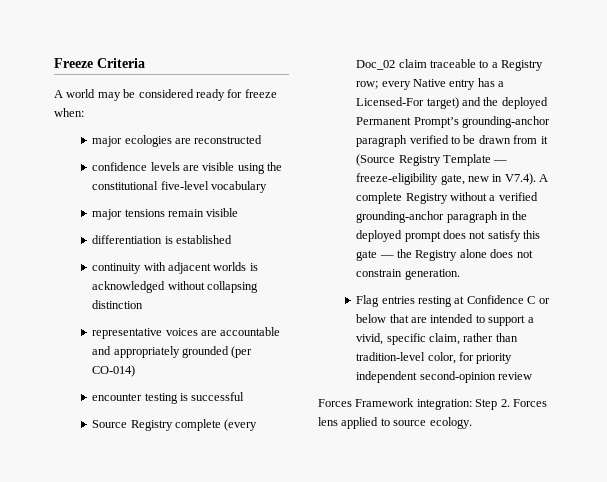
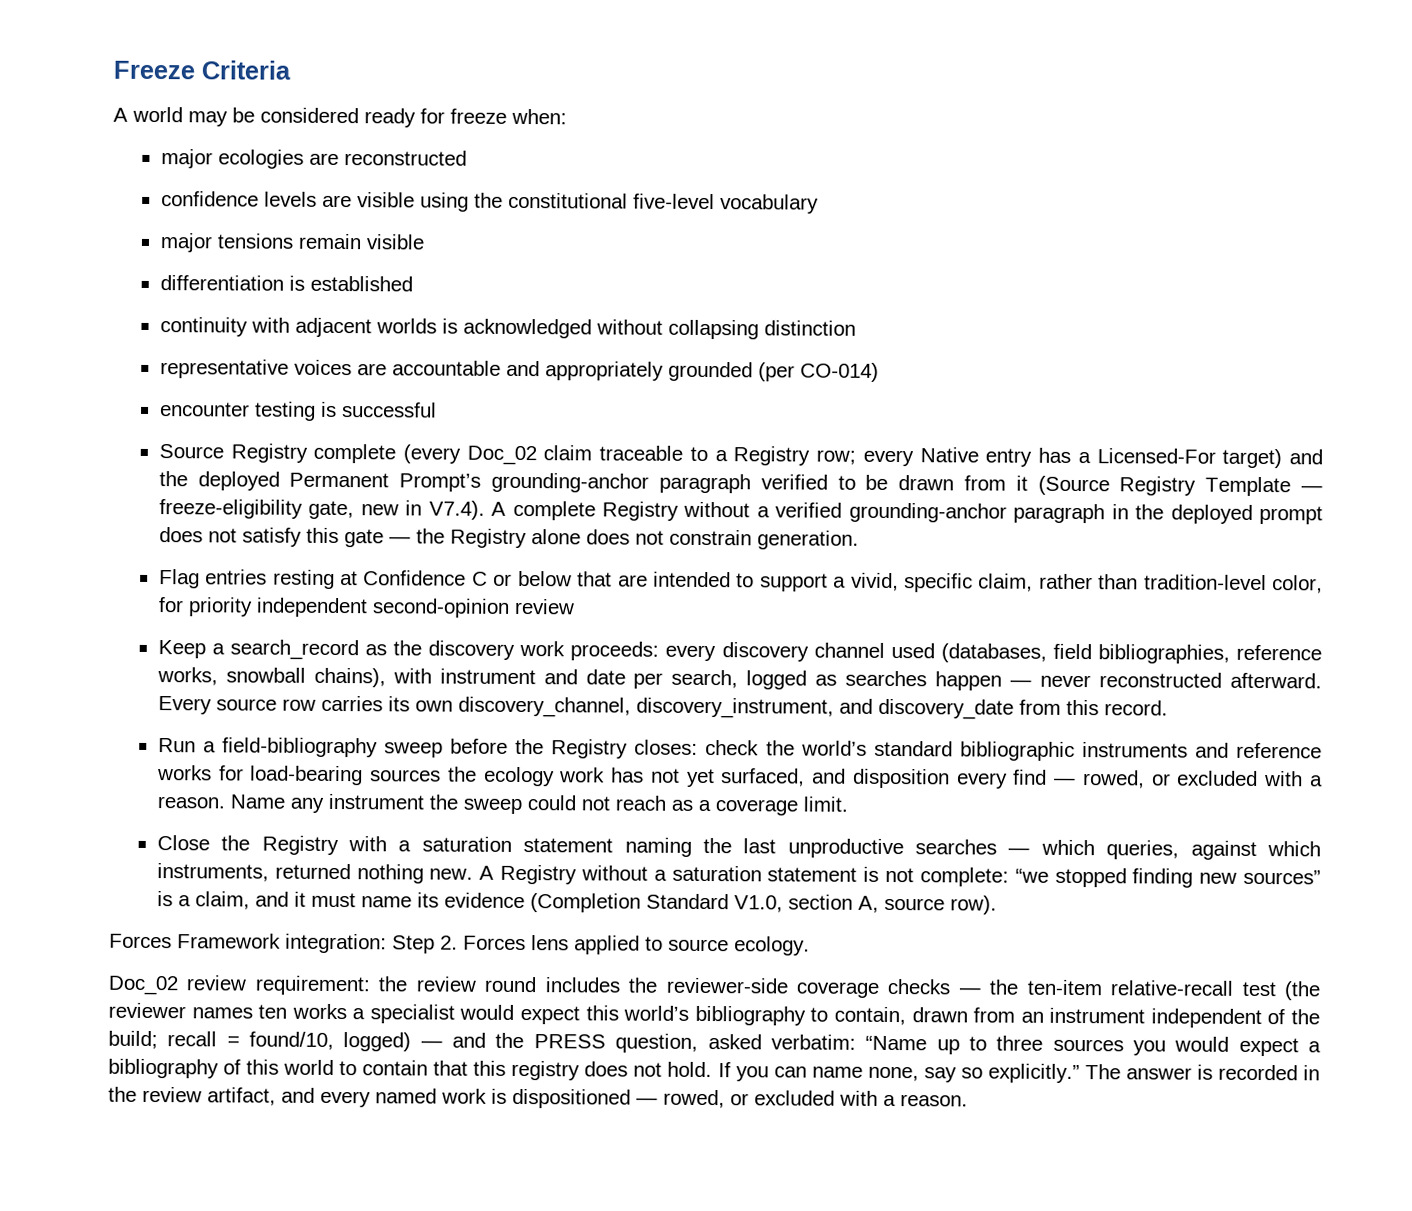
+ Keep a search_record as the discovery work proceeds: every discovery channel used (databases, field bibliographies, reference works, snowball chains), with instrument and date per search, logged as searches happen — never reconstructed afterward. Every source row carries its own discovery_channel, discovery_instrument, and discovery_date from this record.
+ Run a field-bibliography sweep before the Registry closes: check the world’s standard bibliographic instruments and reference works for load-bearing sources the ecology work has not yet surfaced, and disposition every find — rowed, or excluded with a reason. Name any instrument the sweep could not reach as a coverage limit.
+ Close the Registry with a saturation statement naming the last unproductive searches — which queries, against which instruments, returned nothing new. A Registry without a saturation statement is not complete: “we stopped finding new sources” is a claim, and it must name its evidence (Completion Standard V1.0, section A, source row).
+ Doc_02 review requirement: the review round includes the reviewer-side coverage checks — the ten-item relative-recall test (the reviewer names ten works a specialist would expect this world’s bibliography to contain, drawn from an instrument independent of the build; recall = found/10, logged) — and the PRESS question, asked verbatim: “Name up to three sources you would expect a bibliography of this world to contain that this registry does not hold. If you can name none, say so explicitly.” The answer is recorded in the review artifact, and every named work is dispositioned — rowed, or excluded with a reason.

